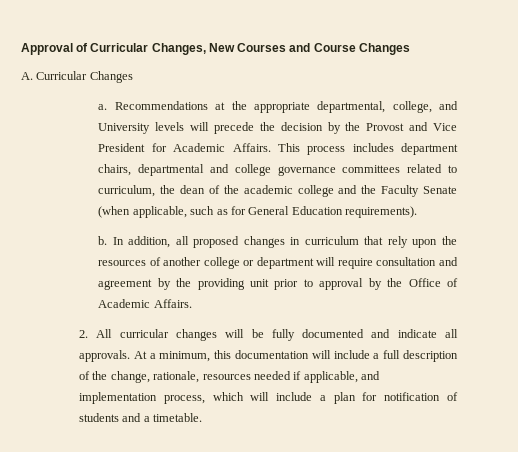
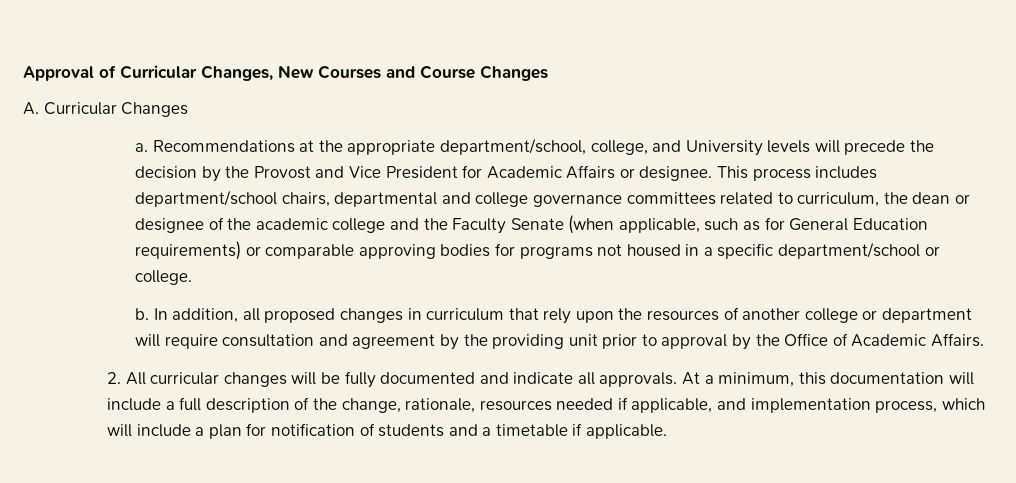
- Recommendations at the appropriate departmental, college, and University levels will precede the decision by the Provost and Vice President for Academic Affairs.
+ Recommendations at the appropriate department/school, college, and University levels will precede the decision by the Provost and Vice President for Academic Affairs or designee.
- This process includes department chairs, departmental and college governance committees related to curriculum, the dean of the academic college and the Faculty Senate (when applicable, such as for General Education requirements).
+ This process includes department/school chairs, departmental and college governance committees related to curriculum, the dean or designee of the academic college and the Faculty Senate (when applicable, such as for General Education requirements) or comparable approving bodies for programs not housed in a specific department/school or college.
- At a minimum, this documentation will include a full description of the change, rationale, resources needed if applicable, and implementation process, which will include a plan for notification of students and a timetable.
+ At a minimum, this documentation will include a full description of the change, rationale, resources needed if applicable, and implementation process, which will include a plan for notification of students and a timetable if applicable.

